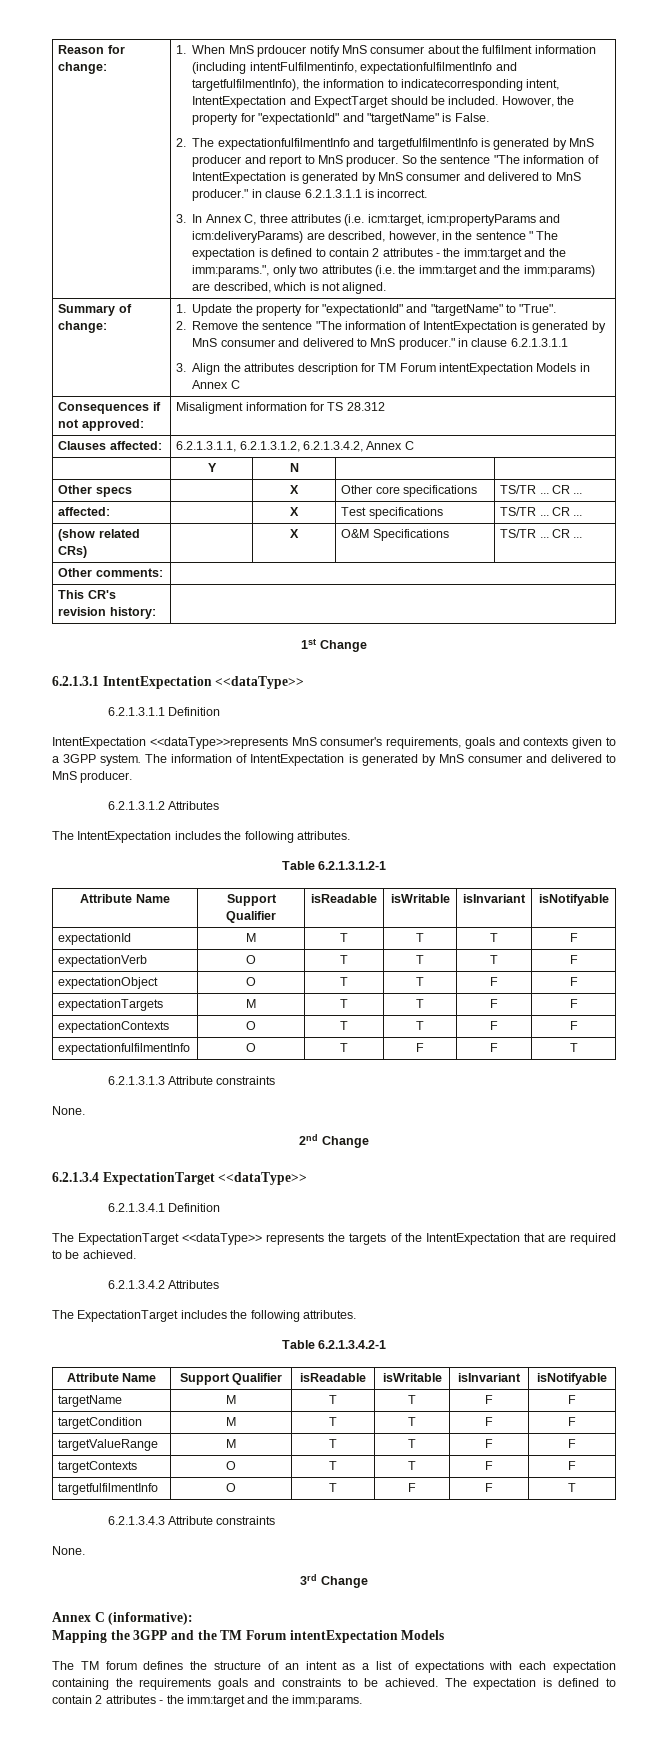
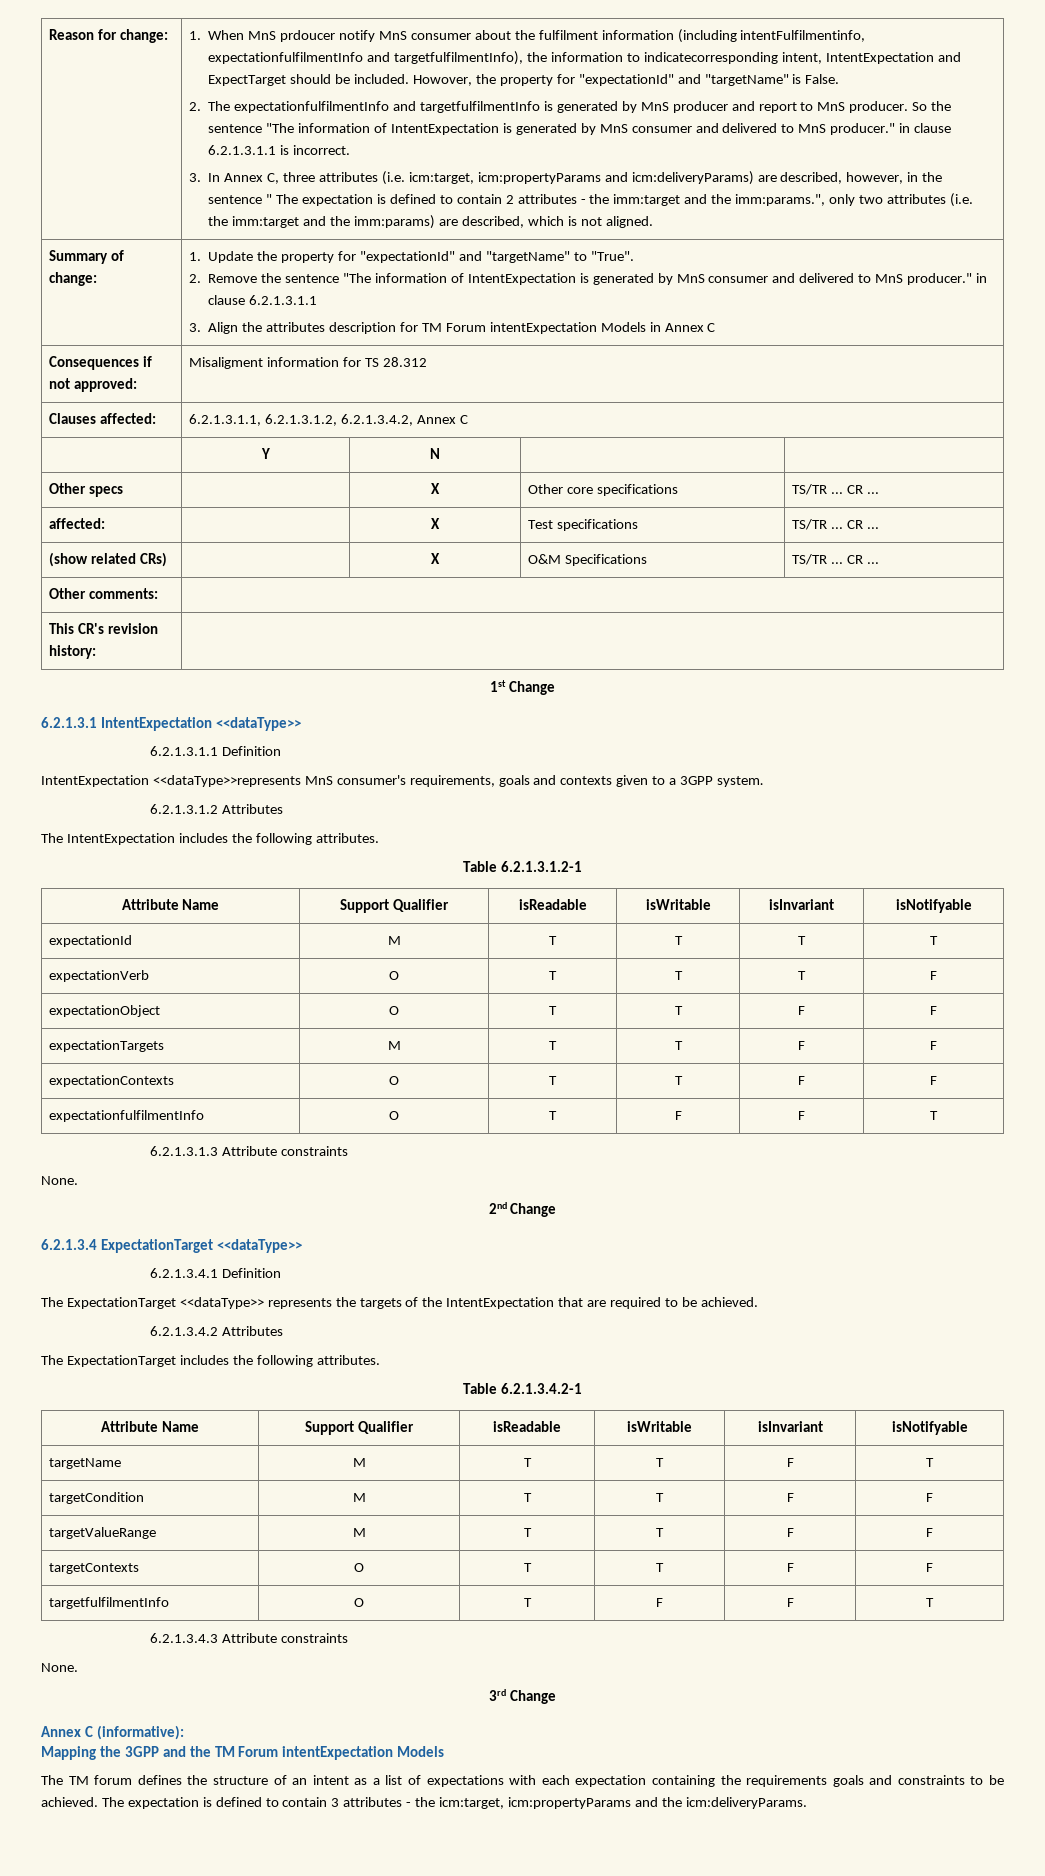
- The information of IntentExpectation is generated by MnS consumer and delivered to MnS producer.
- expectationId | M | T | T | T | F
+ expectationId | M | T | T | T | T
- targetName | M | T | T | F | F
+ targetName | M | T | T | F | T
- The expectation is defined to contain 2 attributes - the imm:target and the imm:params.
+ The expectation is defined to contain 3 attributes - the icm:target, icm:propertyParams and the icm:deliveryParams.

